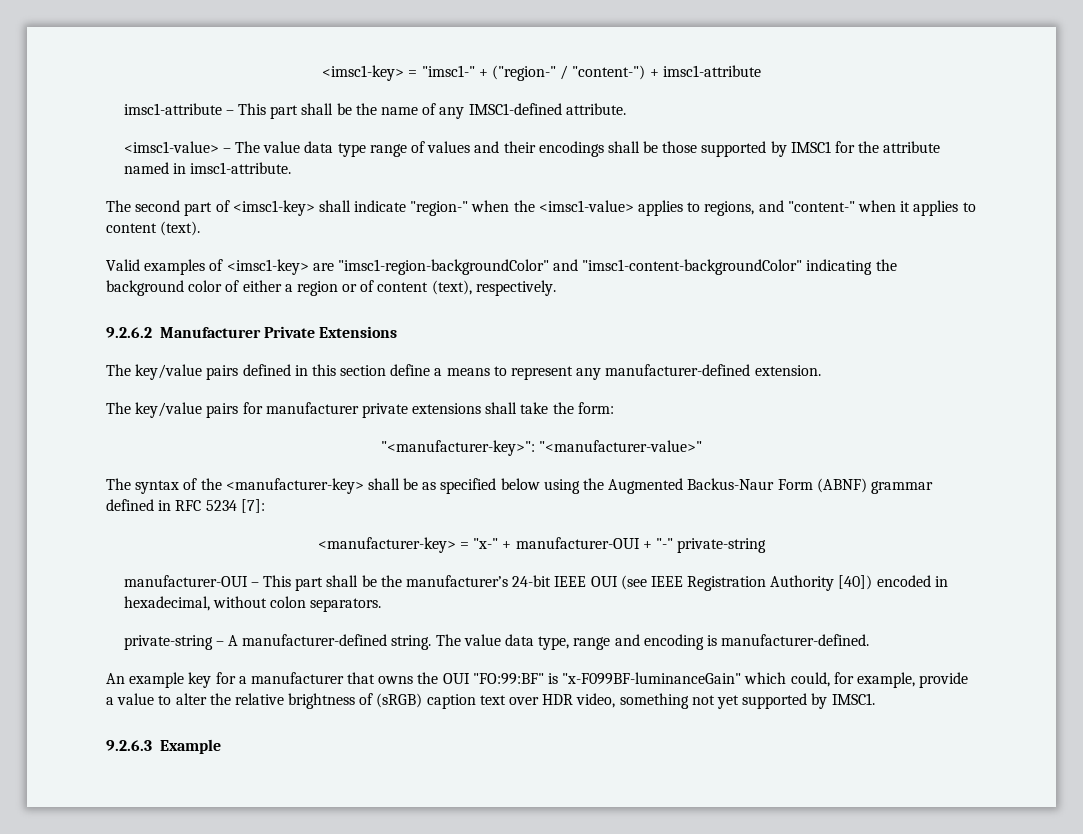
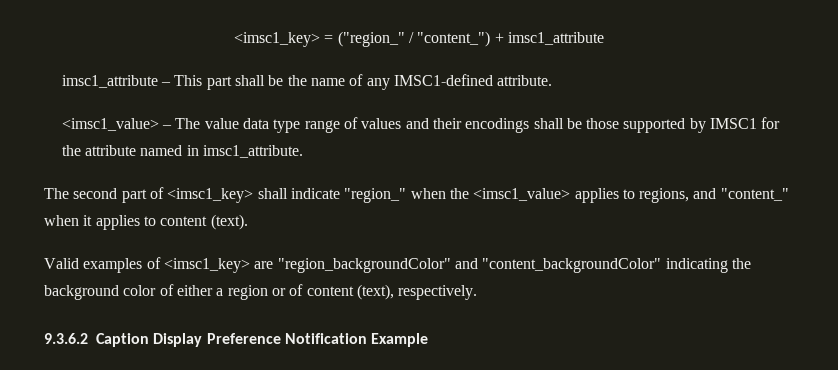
- <imsc1-key> = "imsc1-" + ("region-" / "content-") + imsc1-attribute
- imsc1-attribute – This part shall be the name of any IMSC1-defined attribute.
+ <imsc1_key> = ("region_" / "content_") + imsc1_attribute
+ imsc1_attribute – This part shall be the name of any IMSC1-defined attribute.
- <imsc1-value> – The value data type range of values and their encodings shall be those supported by IMSC1 for the attribute named in imsc1-attribute.
+ <imsc1_value> – The value data type range of values and their encodings shall be those supported by IMSC1 for the attribute named in imsc1_attribute.
- The second part of <imsc1-key> shall indicate "region-" when the <imsc1-value> applies to regions, and "content-" when it applies to content (text).
+ The second part of <imsc1_key> shall indicate "region_" when the <imsc1_value> applies to regions, and "content_" when it applies to content (text).
- Valid examples of <imsc1-key> are "imsc1-region-backgroundColor" and "imsc1-content-backgroundColor" indicating the background color of either a region or of content (text), respectively.
+ Valid examples of <imsc1_key> are "region_backgroundColor" and "content_backgroundColor" indicating the background color of either a region or of content (text), respectively.
- 9.2.6.2 Manufacturer Private Extensions
- The key/value pairs defined in this section define a means to represent any manufacturer-defined extension.
- The key/value pairs for manufacturer private extensions shall take the form:
- "<manufacturer-key>": "<manufacturer-value>"
- The syntax of the <manufacturer-key> shall be as specified below using the Augmented Backus-Naur Form (ABNF) grammar defined in RFC 5234 [7]:
- <manufacturer-key> = "x-" + manufacturer-OUI + "-" private-string
- manufacturer-OUI – This part shall be the manufacturer’s 24-bit IEEE OUI (see IEEE Registration Authority [40]) encoded in hexadecimal, without colon separators.
- private-string – A manufacturer-defined string. The value data type, range and encoding is manufacturer-defined.
- An example key for a manufacturer that owns the OUI "FO:99:BF" is "x-F099BF-luminanceGain" which could, for example, provide a value to alter the relative brightness of (sRGB) caption text over HDR video, something not yet supported by IMSC1.
- 9.2.6.3 Example
+ 9.3.6.2 Caption Display Preference Notification Example

